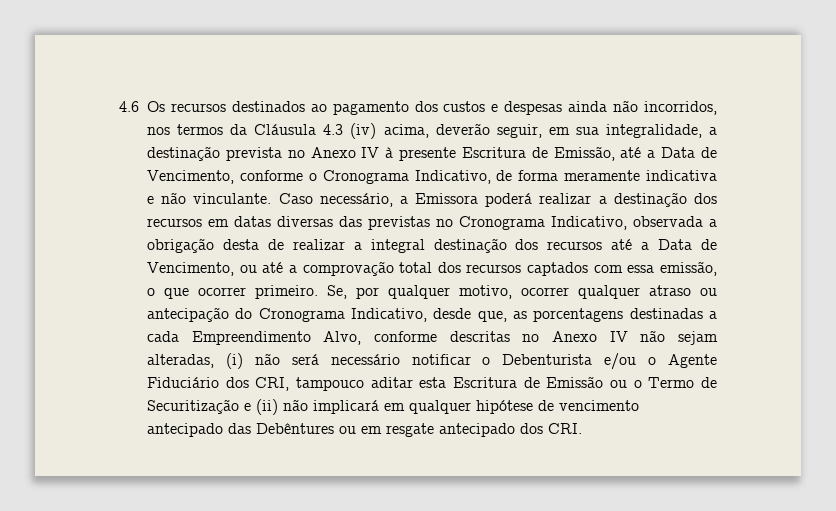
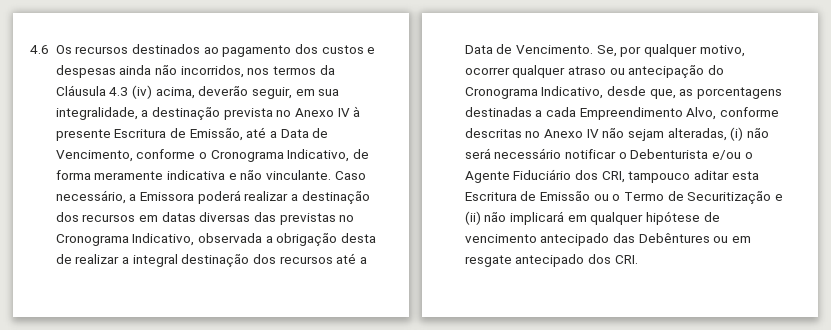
- Caso necessário, a Emissora poderá realizar a destinação dos recursos em datas diversas das previstas no Cronograma Indicativo, observada a obrigação desta de realizar a integral destinação dos recursos até a Data de Vencimento, ou até a comprovação total dos recursos captados com essa emissão, o que ocorrer primeiro.
+ Caso necessário, a Emissora poderá realizar a destinação dos recursos em datas diversas das previstas no Cronograma Indicativo, observada a obrigação desta de realizar a integral destinação dos recursos até a Data de Vencimento.

